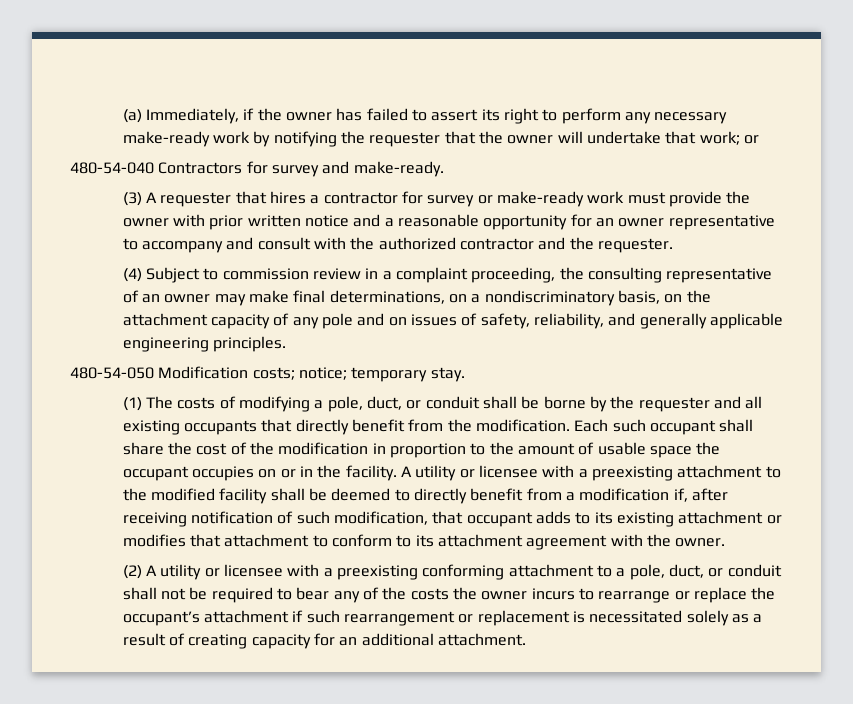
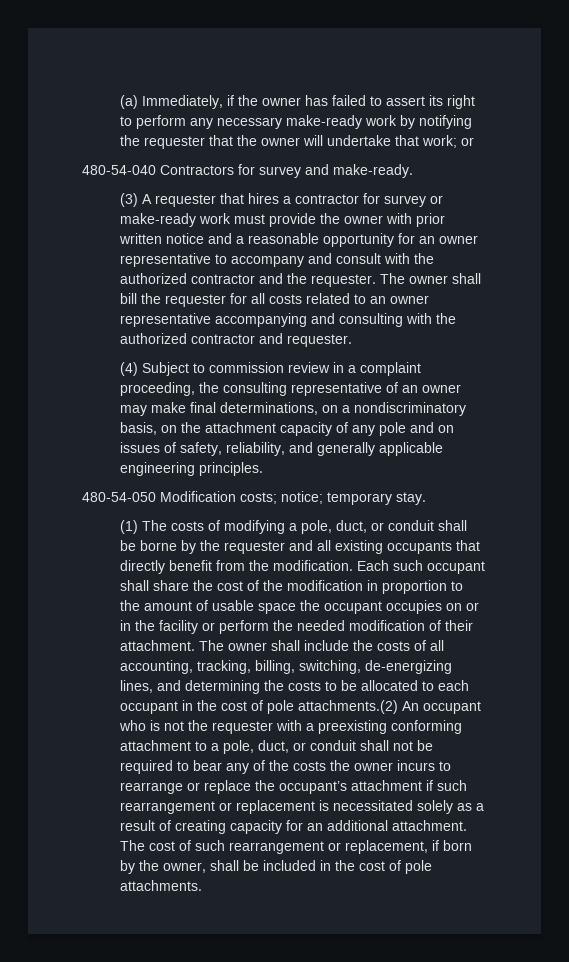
+ The owner shall bill the requester for all costs related to an owner representative accompanying and consulting with the authorized contractor and requester.
- Each such occupant shall share the cost of the modification in proportion to the amount of usable space the occupant occupies on or in the facility. A utility or licensee with a preexisting attachment to the modified facility shall be deemed to directly benefit from a modification if, after receiving notification of such modification, that occupant adds to its existing attachment or modifies that attachment to conform to its attachment agreement with the owner.
- (2) A utility or licensee with a preexisting conforming attachment to a pole, duct, or conduit shall not be required to bear any of the costs the owner incurs to rearrange or replace the occupant’s attachment if such rearrangement or replacement is necessitated solely as a result of creating capacity for an additional attachment.
+ Each such occupant shall share the cost of the modification in proportion to the amount of usable space the occupant occupies on or in the facility or perform the needed modification of their attachment. The owner shall include the costs of all accounting, tracking, billing, switching, de-energizing lines, and determining the costs to be allocated to each occupant in the cost of pole attachments.(2) An occupant who is not the requester with a preexisting conforming attachment to a pole, duct, or conduit shall not be required to bear any of the costs the owner incurs to rearrange or replace the occupant’s attachment if such rearrangement or replacement is necessitated solely as a result of creating capacity for an additional attachment.
+ The cost of such rearrangement or replacement, if born by the owner, shall be included in the cost of pole attachments.

